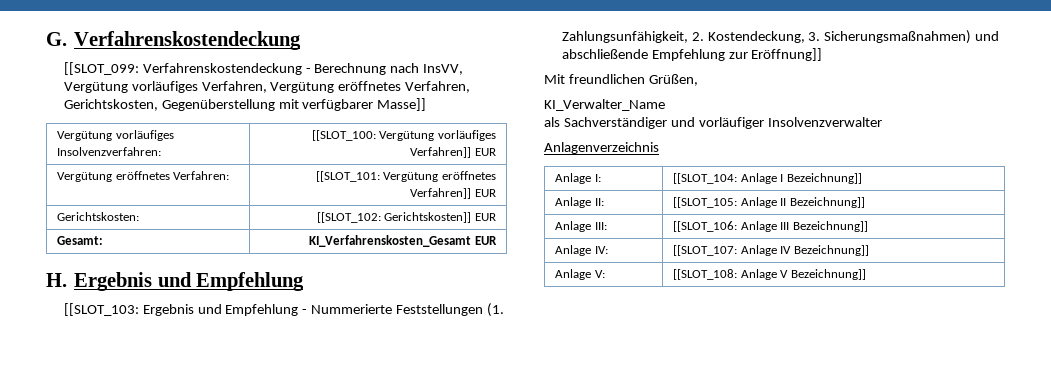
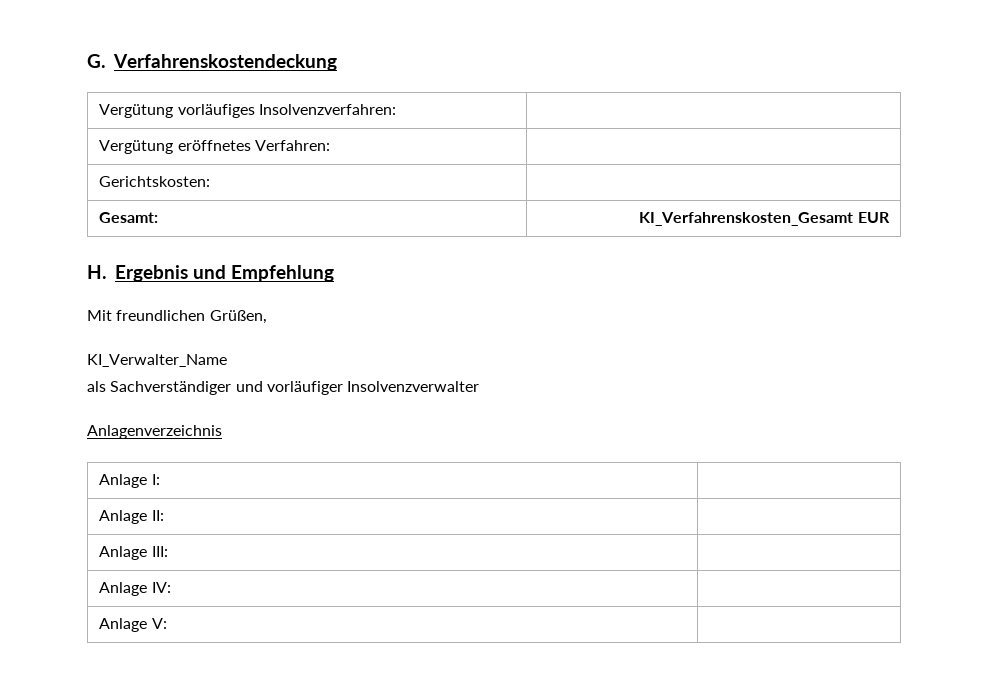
- [[SLOT_099: Verfahrenskostendeckung - Berechnung nach InsVV, Vergütung vorläufiges Verfahren, Vergütung eröffnetes Verfahren, Gerichtskosten, Gegenüberstellung mit verfügbarer Masse]]
- Vergütung vorläufiges Insolvenzverfahren: | [[SLOT_100: Vergütung vorläufiges Verfahren]] EUR
- Vergütung eröffnetes Verfahren: | [[SLOT_101: Vergütung eröffnetes Verfahren]] EUR
- Gerichtskosten: | [[SLOT_102: Gerichtskosten]] EUR
+ Vergütung vorläufiges Insolvenzverfahren: |
+ Vergütung eröffnetes Verfahren: |
+ Gerichtskosten: |
- [[SLOT_103: Ergebnis und Empfehlung - Nummerierte Feststellungen (1. Zahlungsunfähigkeit, 2. Kostendeckung, 3. Sicherungsmaßnahmen) und abschließende Empfehlung zur Eröffnung]]
- Anlage I: | [[SLOT_104: Anlage I Bezeichnung]]
- Anlage II: | [[SLOT_105: Anlage II Bezeichnung]]
- Anlage III: | [[SLOT_106: Anlage III Bezeichnung]]
- Anlage IV: | [[SLOT_107: Anlage IV Bezeichnung]]
- Anlage V: | [[SLOT_108: Anlage V Bezeichnung]]
+ Anlage I: |
+ Anlage II: |
+ Anlage III: |
+ Anlage IV: |
+ Anlage V: |

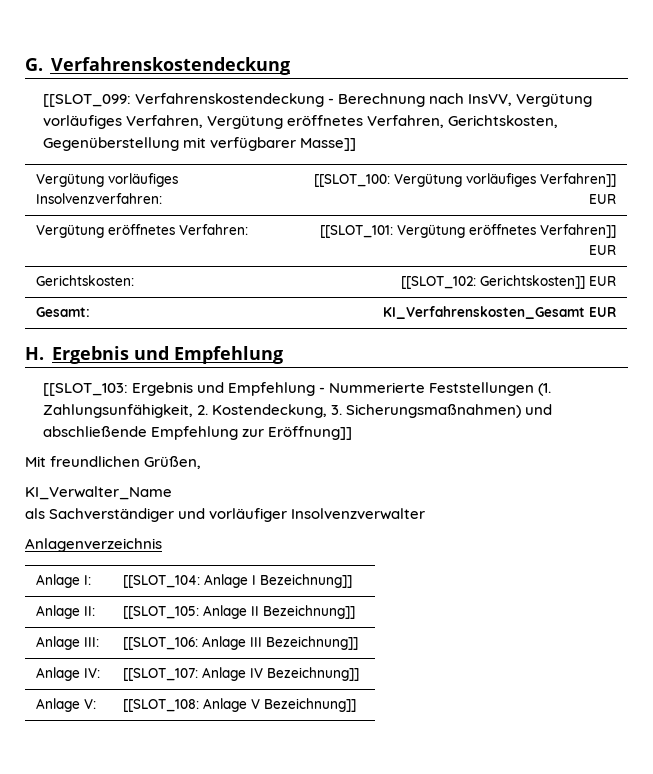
- Vergütung vorläufiges Insolvenzverfahren: |
- Vergütung eröffnetes Verfahren: |
- Gerichtskosten: |
+ [[SLOT_099: Verfahrenskostendeckung - Berechnung nach InsVV, Vergütung vorläufiges Verfahren, Vergütung eröffnetes Verfahren, Gerichtskosten, Gegenüberstellung mit verfügbarer Masse]]
+ Vergütung vorläufiges Insolvenzverfahren: | [[SLOT_100: Vergütung vorläufiges Verfahren]] EUR
+ Vergütung eröffnetes Verfahren: | [[SLOT_101: Vergütung eröffnetes Verfahren]] EUR
+ Gerichtskosten: | [[SLOT_102: Gerichtskosten]] EUR
+ [[SLOT_103: Ergebnis und Empfehlung - Nummerierte Feststellungen (1. Zahlungsunfähigkeit, 2. Kostendeckung, 3. Sicherungsmaßnahmen) und abschließende Empfehlung zur Eröffnung]]
- Anlage I: |
- Anlage II: |
- Anlage III: |
- Anlage IV: |
- Anlage V: |
+ Anlage I: | [[SLOT_104: Anlage I Bezeichnung]]
+ Anlage II: | [[SLOT_105: Anlage II Bezeichnung]]
+ Anlage III: | [[SLOT_106: Anlage III Bezeichnung]]
+ Anlage IV: | [[SLOT_107: Anlage IV Bezeichnung]]
+ Anlage V: | [[SLOT_108: Anlage V Bezeichnung]]

